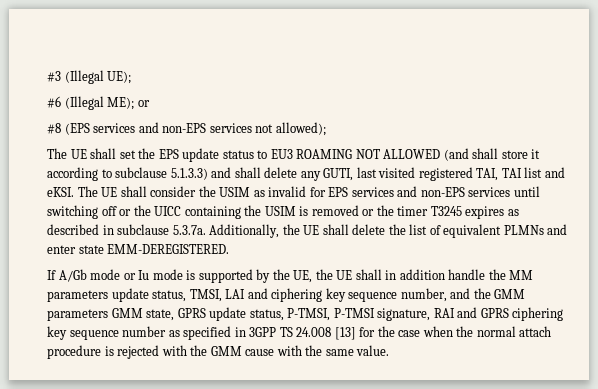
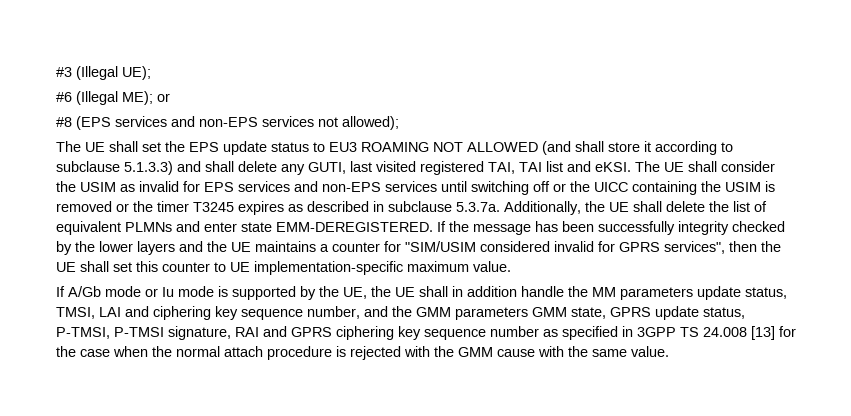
+ If the message has been successfully integrity checked by the lower layers and the UE maintains a counter for "SIM/USIM considered invalid for GPRS services", then the UE shall set this counter to UE implementation-specific maximum value.

